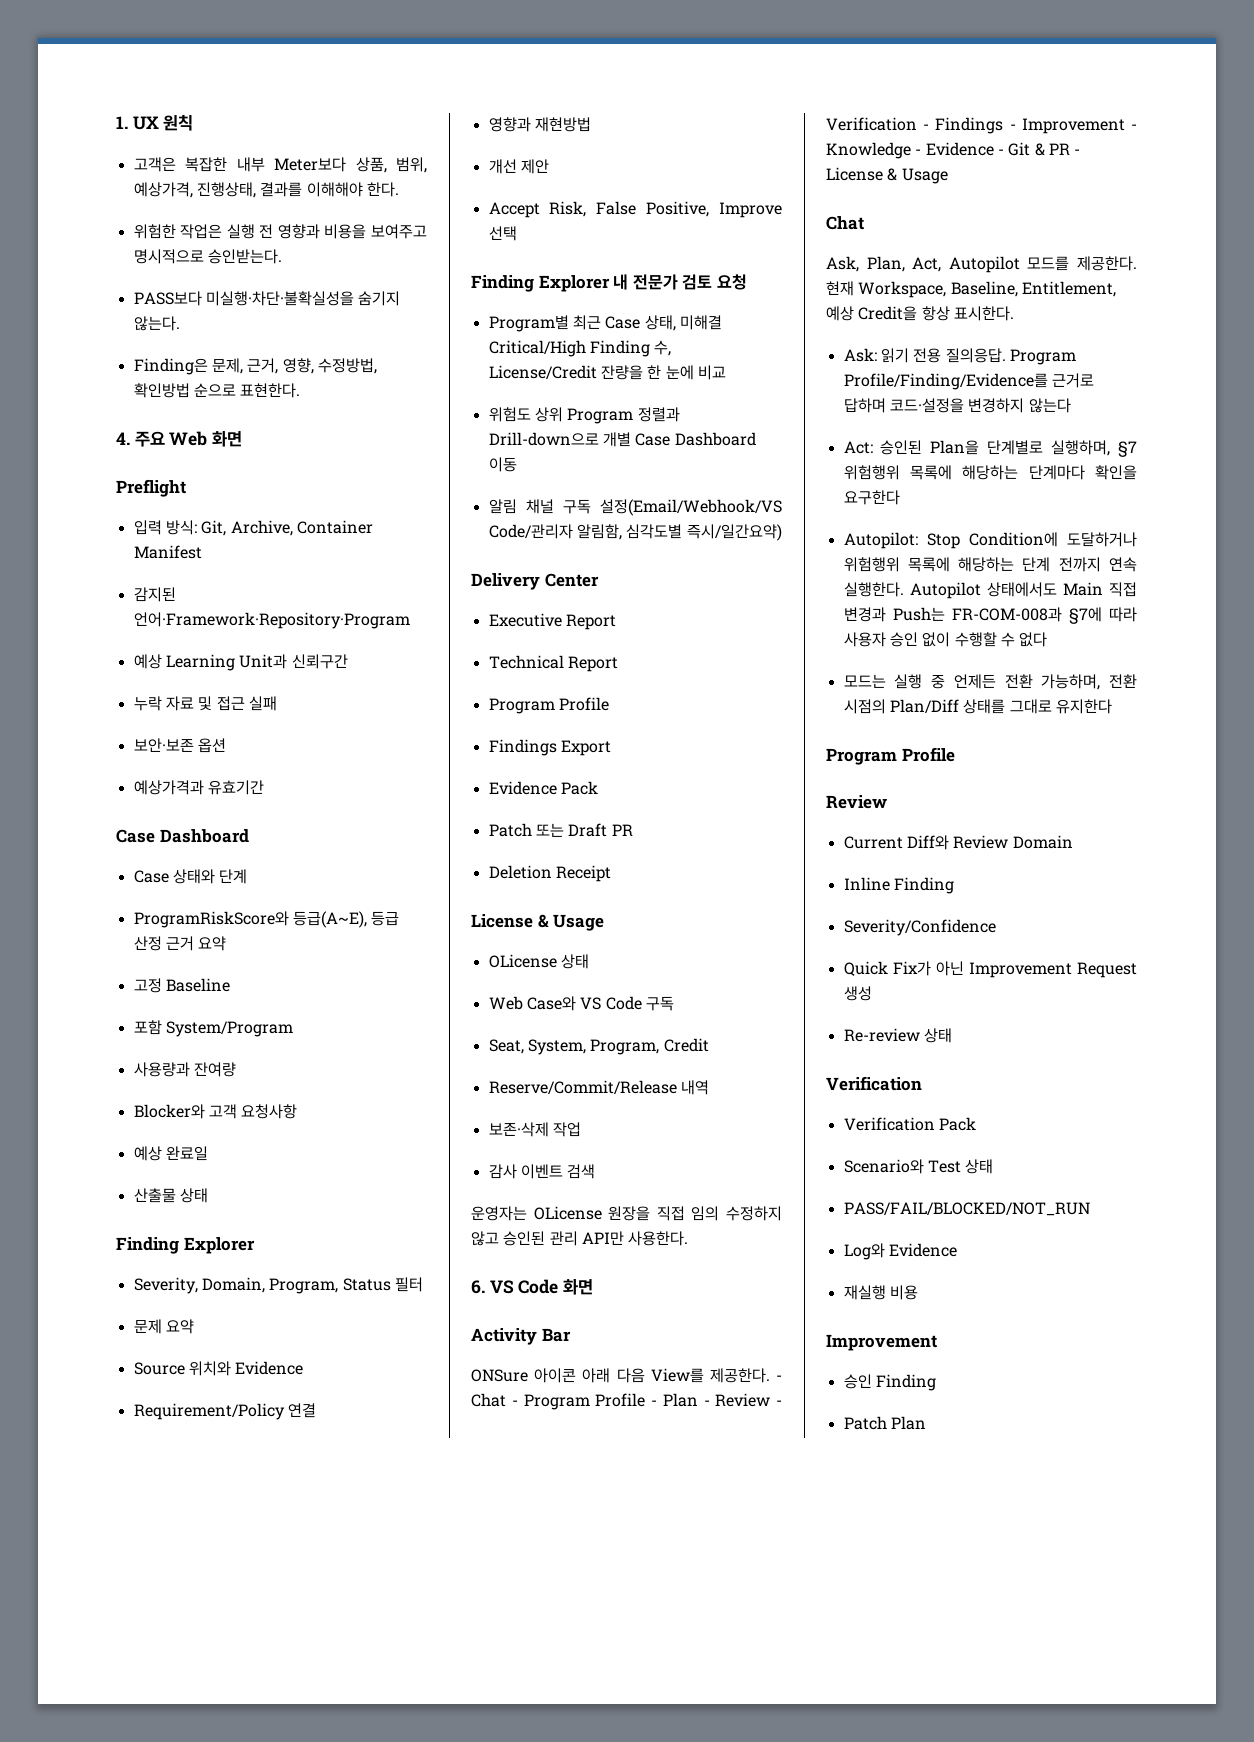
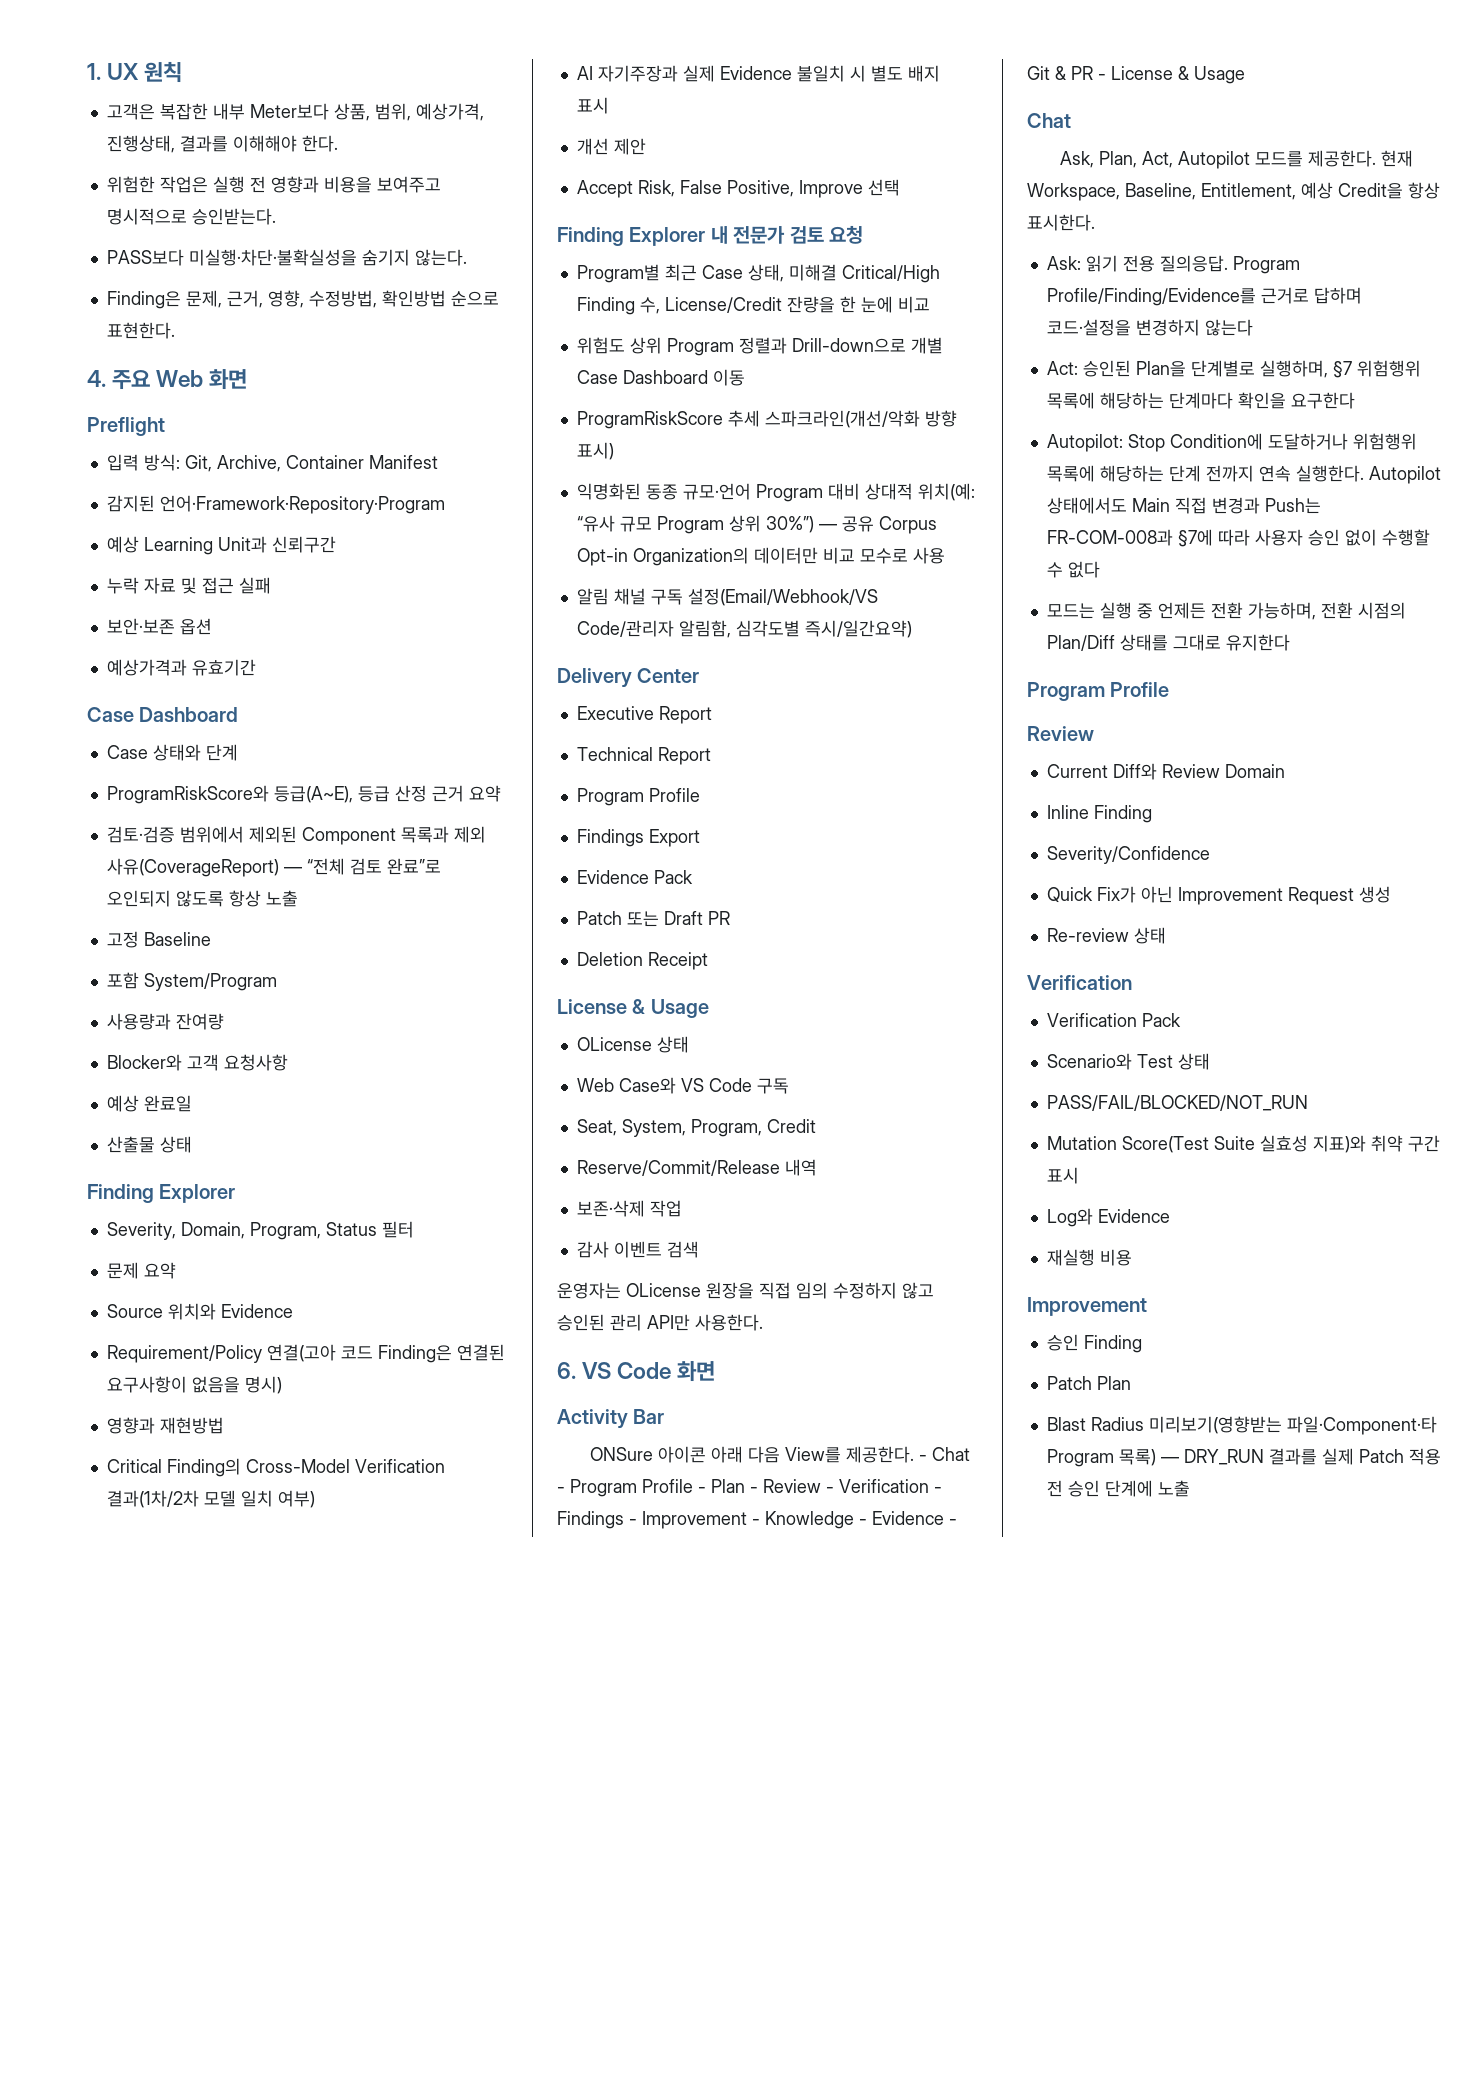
+ 검토·검증 범위에서 제외된 Component 목록과 제외 사유(CoverageReport) — “전체 검토 완료”로 오인되지 않도록 항상 노출
- Requirement/Policy 연결
+ Requirement/Policy 연결(고아 코드 Finding은 연결된 요구사항이 없음을 명시)
  영향과 재현방법
+ Critical Finding의 Cross-Model Verification 결과(1차/2차 모델 일치 여부)
+ AI 자기주장과 실제 Evidence 불일치 시 별도 배지 표시
+ ProgramRiskScore 추세 스파크라인(개선/악화 방향 표시)
+ 익명화된 동종 규모·언어 Program 대비 상대적 위치(예: “유사 규모 Program 상위 30%”) — 공유 Corpus Opt-in Organization의 데이터만 비교 모수로 사용
+ Mutation Score(Test Suite 실효성 지표)와 취약 구간 표시
+ Blast Radius 미리보기(영향받는 파일·Component·타 Program 목록) — DRY_RUN 결과를 실제 Patch 적용 전 승인 단계에 노출

